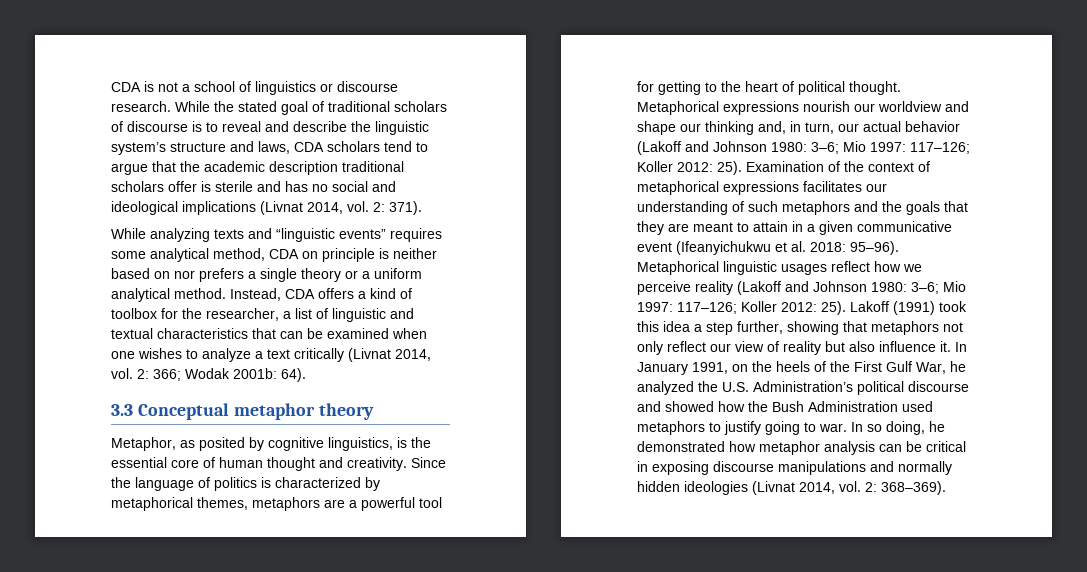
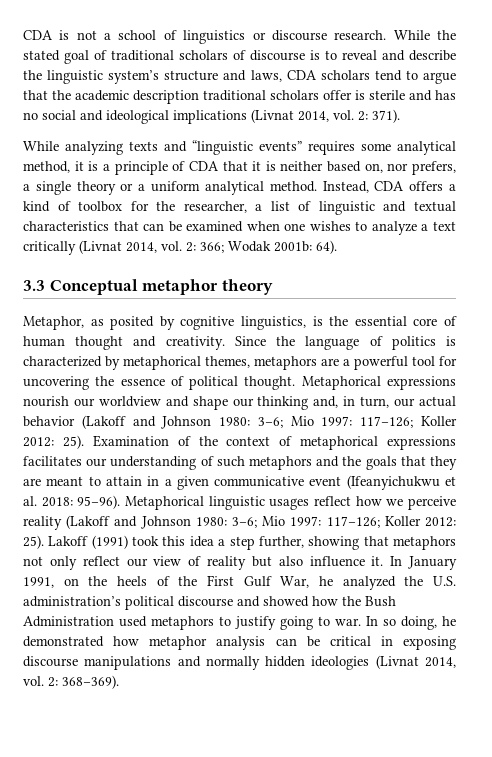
- While analyzing texts and “linguistic events” requires some analytical method, CDA on principle is neither based on nor prefers a single theory or a uniform analytical method.
+ While analyzing texts and “linguistic events” requires some analytical method, it is a principle of CDA that it is neither based on, nor prefers, a single theory or a uniform analytical method.
- Since the language of politics is characterized by metaphorical themes, metaphors are a powerful tool for getting to the heart of political thought.
+ Since the language of politics is characterized by metaphorical themes, metaphors are a powerful tool for uncovering the essence of political thought.
- In January 1991, on the heels of the First Gulf War, he analyzed the U.S. Administration’s political discourse and showed how the Bush Administration used metaphors to justify going to war.
+ In January 1991, on the heels of the First Gulf War, he analyzed the U.S. administration’s political discourse and showed how the Bush Administration used metaphors to justify going to war.

